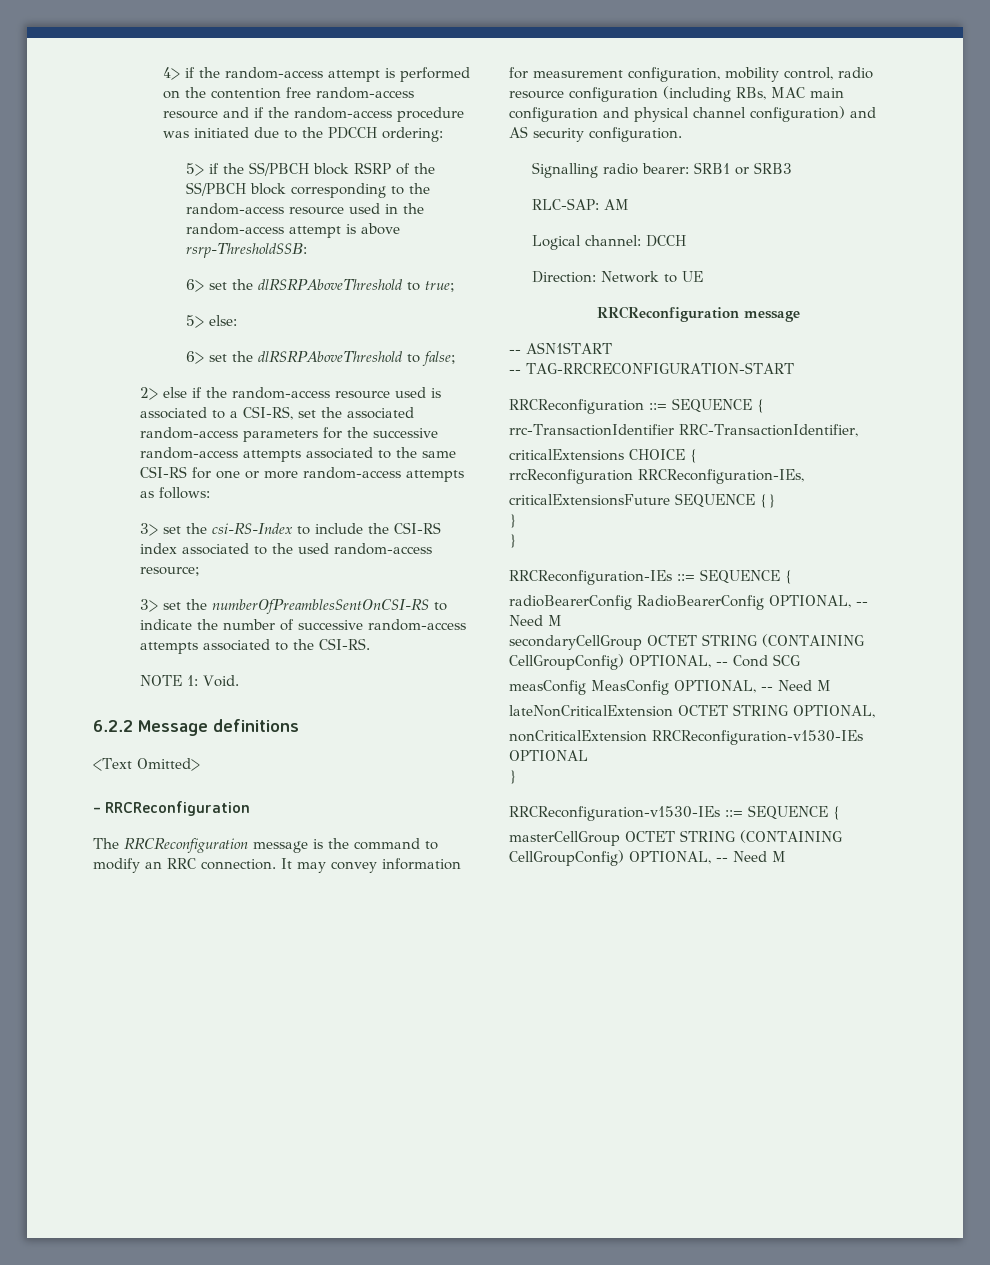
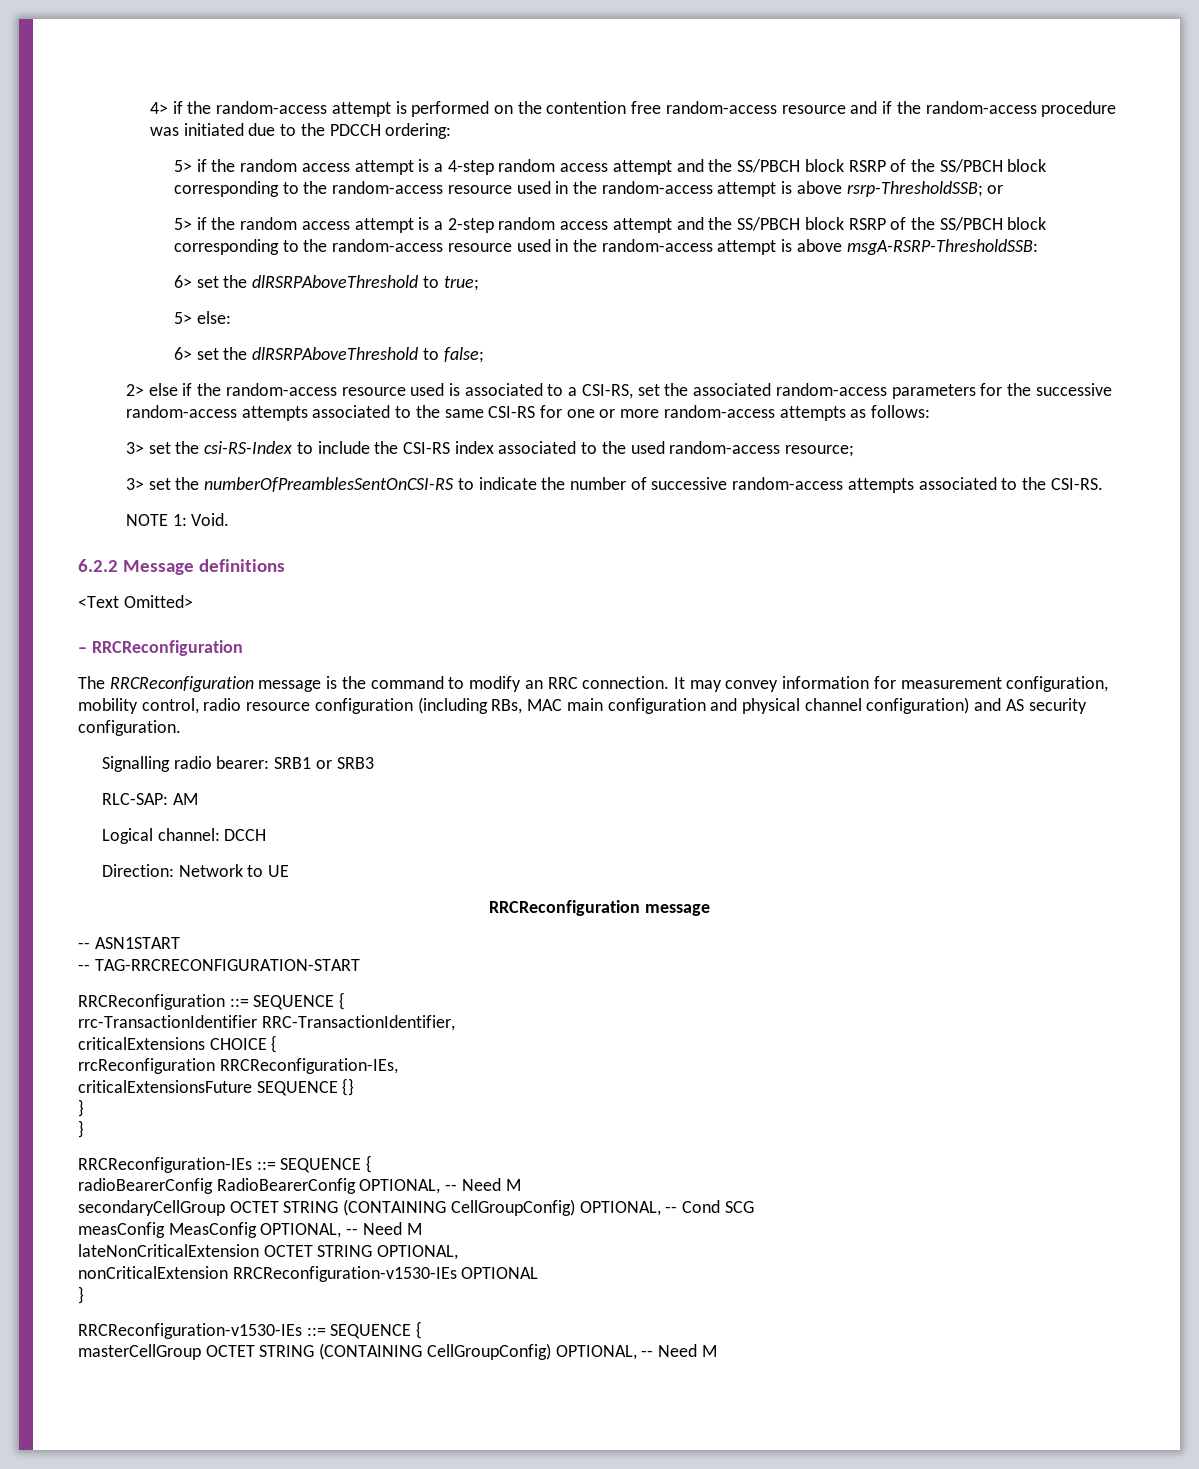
- 5> if the SS/PBCH block RSRP of the SS/PBCH block corresponding to the random-access resource used in the random-access attempt is above rsrp-ThresholdSSB:
+ 5> if the random access attempt is a 4-step random access attempt and the SS/PBCH block RSRP of the SS/PBCH block corresponding to the random-access resource used in the random-access attempt is above rsrp-ThresholdSSB; or
+ 5> if the random access attempt is a 2-step random access attempt and the SS/PBCH block RSRP of the SS/PBCH block corresponding to the random-access resource used in the random-access attempt is above msgA-RSRP-ThresholdSSB:

